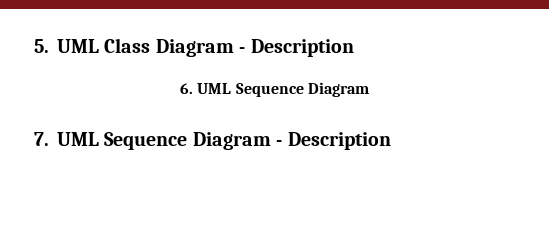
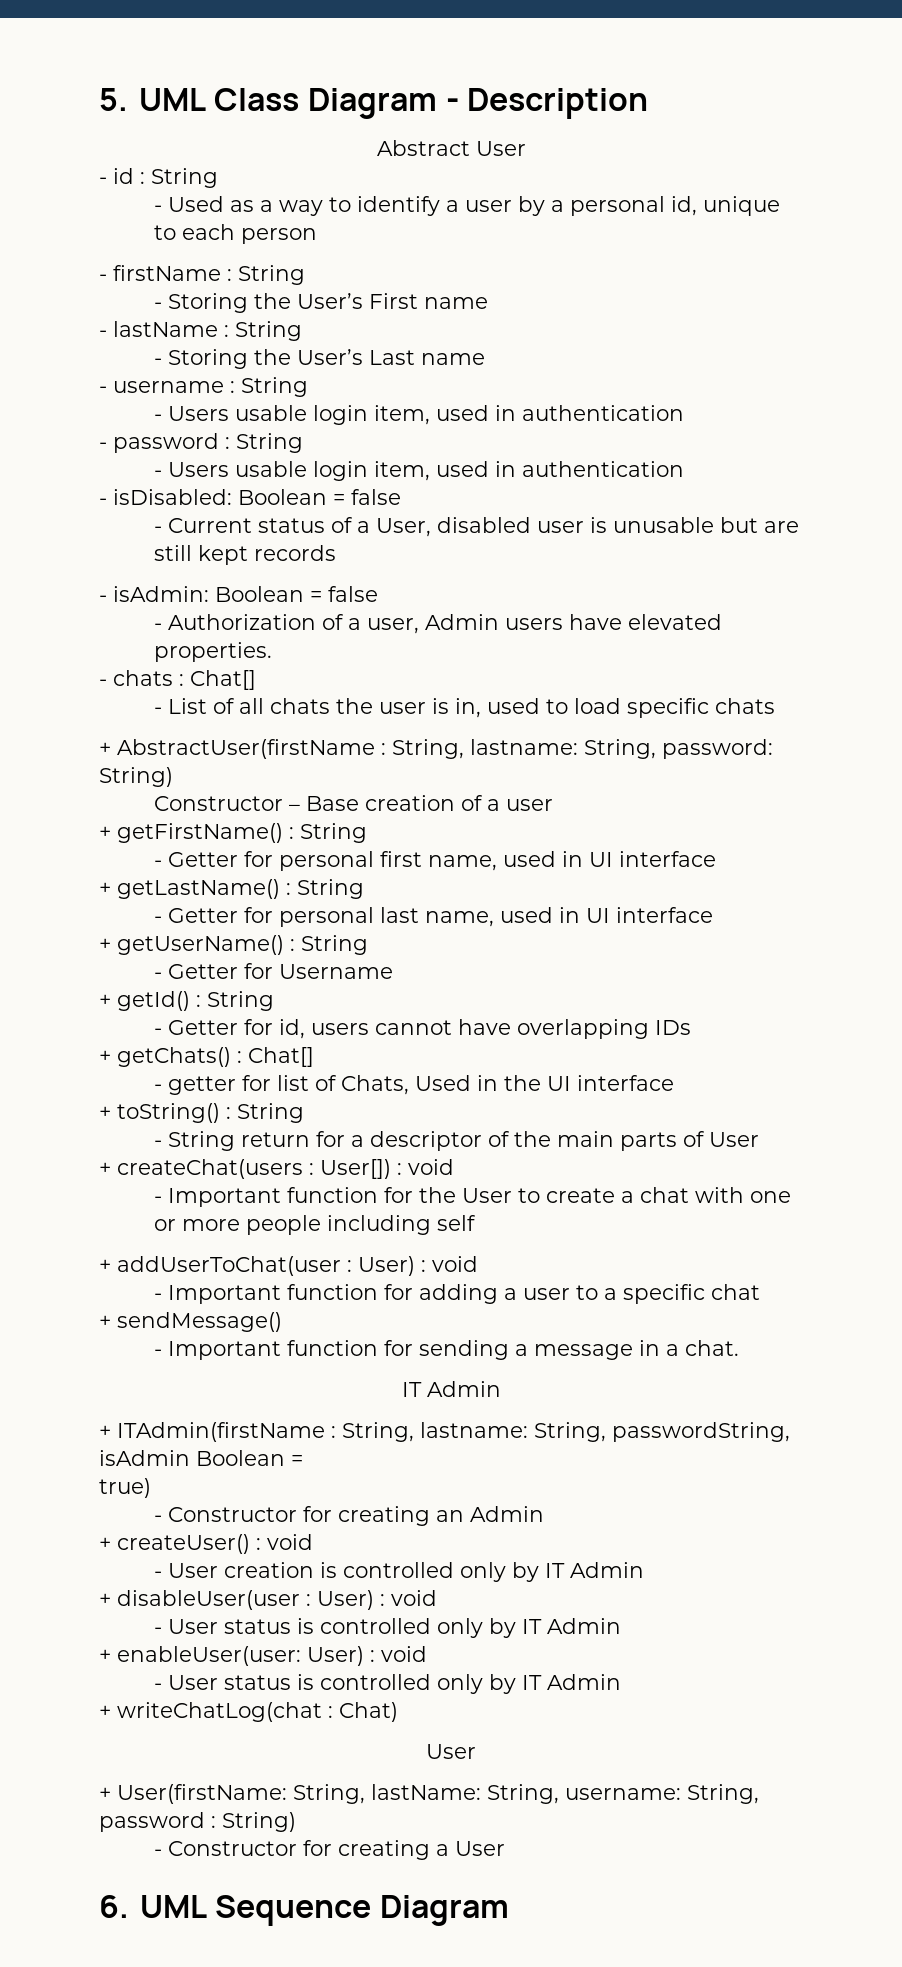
+ Abstract User
+ - id : String
+ - Used as a way to identify a user by a personal id, unique to each person
+ - firstName : String
+ - Storing the User’s First name
+ - lastName : String
+ - Storing the User’s Last name
+ - username : String
+ - Users usable login item, used in authentication
+ - password : String
+ - Users usable login item, used in authentication
+ - isDisabled: Boolean = false
+ - Current status of a User, disabled user is unusable but are still kept records
+ - isAdmin: Boolean = false
+ - Authorization of a user, Admin users have elevated properties.
+ - chats : Chat[]
+ - List of all chats the user is in, used to load specific chats
+ + AbstractUser(firstName : String, lastname: String, password: String)
+ Constructor – Base creation of a user
+ + getFirstName() : String
+ - Getter for personal first name, used in UI interface
+ + getLastName() : String
+ - Getter for personal last name, used in UI interface
+ + getUserName() : String
+ - Getter for Username
+ + getId() : String
+ - Getter for id, users cannot have overlapping IDs
+ + getChats() : Chat[]
+ - getter for list of Chats, Used in the UI interface
+ + toString() : String
+ - String return for a descriptor of the main parts of User
+ + createChat(users : User[]) : void
+ - Important function for the User to create a chat with one or more people including self
+ + addUserToChat(user : User) : void
+ - Important function for adding a user to a specific chat
+ + sendMessage()
+ - Important function for sending a message in a chat.
+ IT Admin
+ + ITAdmin(firstName : String, lastname: String, passwordString, isAdmin Boolean =
+ true)
+ - Constructor for creating an Admin
+ + createUser() : void
+ - User creation is controlled only by IT Admin
+ + disableUser(user : User) : void
+ - User status is controlled only by IT Admin
+ + enableUser(user: User) : void
+ - User status is controlled only by IT Admin
+ + writeChatLog(chat : Chat)
+ User
+ + User(firstName: String, lastName: String, username: String, password : String)
+ - Constructor for creating a User
  6. UML Sequence Diagram
- 7. UML Sequence Diagram - Description

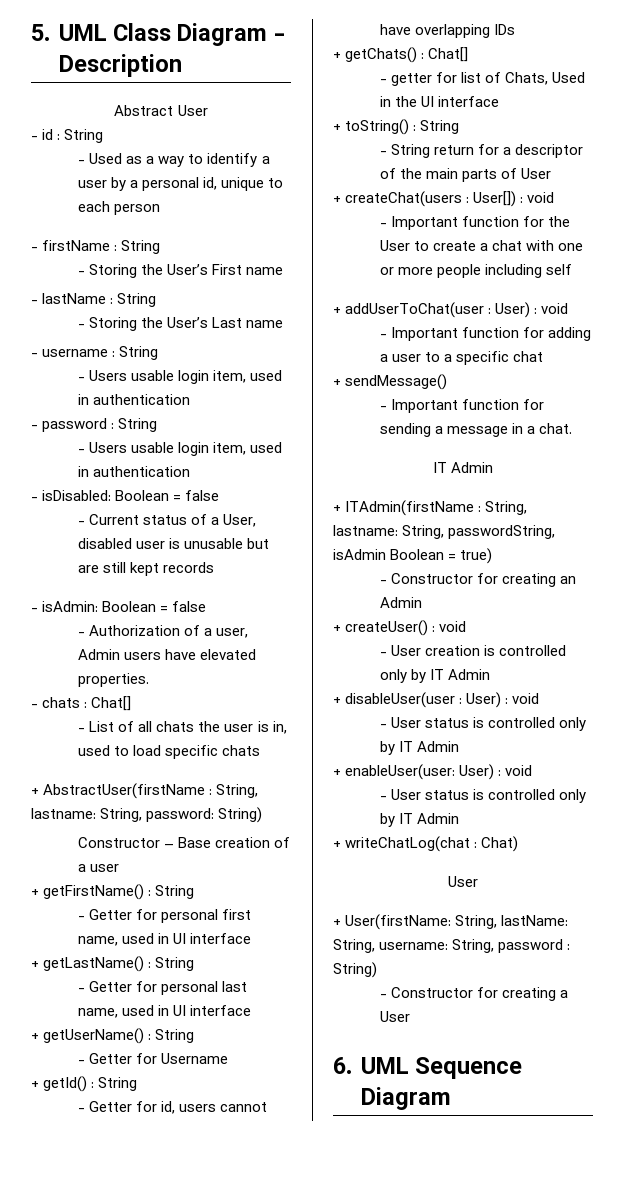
- + ITAdmin(firstName : String, lastname: String, passwordString, isAdmin Boolean =
- true)
+ + ITAdmin(firstName : String, lastname: String, passwordString, isAdmin Boolean = true)

